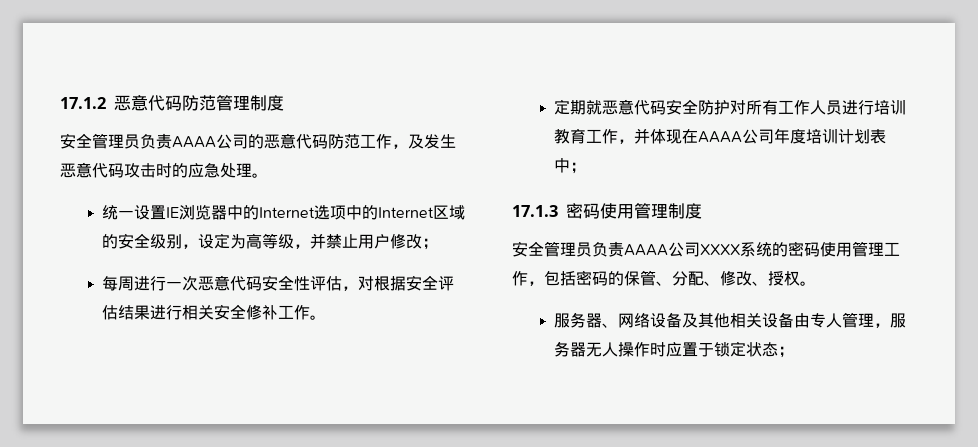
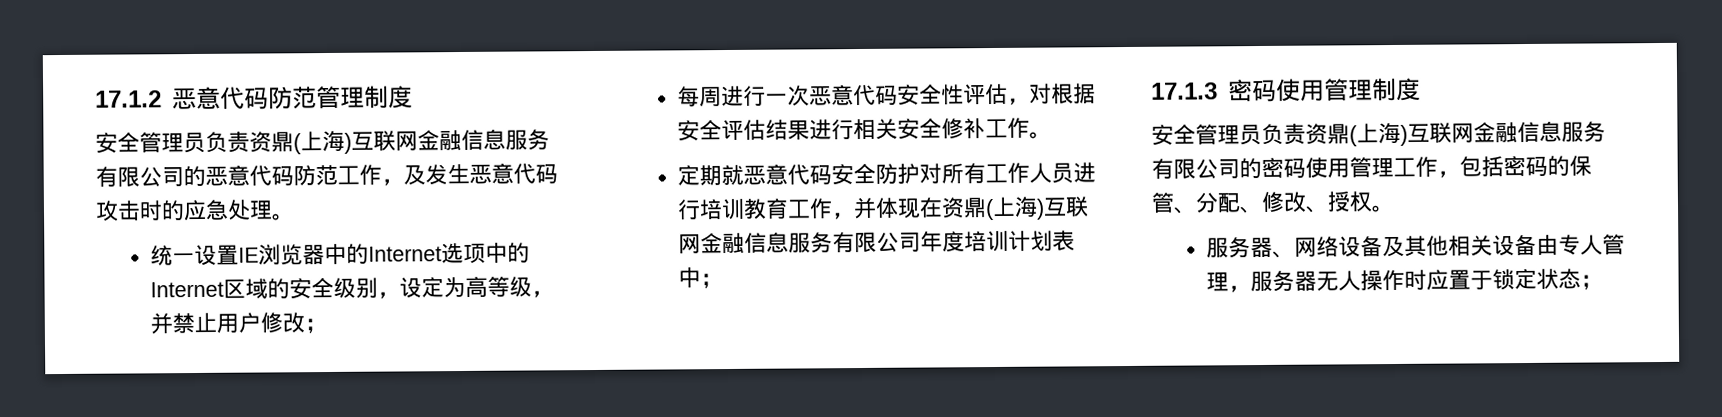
- 安全管理员负责AAAA公司的恶意代码防范工作，及发生恶意代码攻击时的应急处理。
+ 安全管理员负责资鼎(上海)互联网金融信息服务有限公司的恶意代码防范工作，及发生恶意代码攻击时的应急处理。
- 定期就恶意代码安全防护对所有工作人员进行培训教育工作，并体现在AAAA公司年度培训计划表中；
+ 定期就恶意代码安全防护对所有工作人员进行培训教育工作，并体现在资鼎(上海)互联网金融信息服务有限公司年度培训计划表中；
- 安全管理员负责AAAA公司XXXX系统的密码使用管理工作，包括密码的保管、分配、修改、授权。
+ 安全管理员负责资鼎(上海)互联网金融信息服务有限公司的密码使用管理工作，包括密码的保管、分配、修改、授权。

